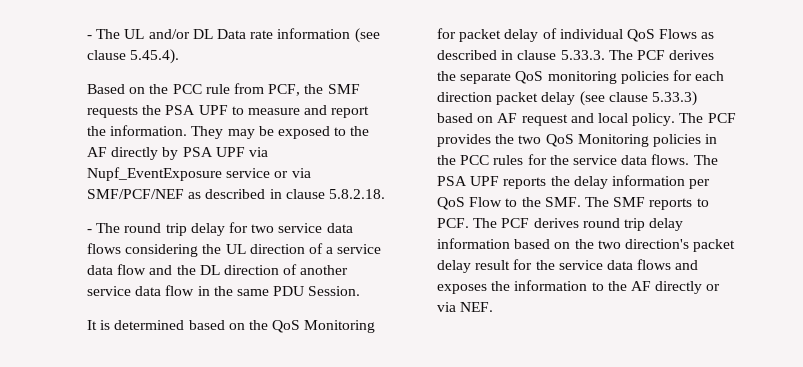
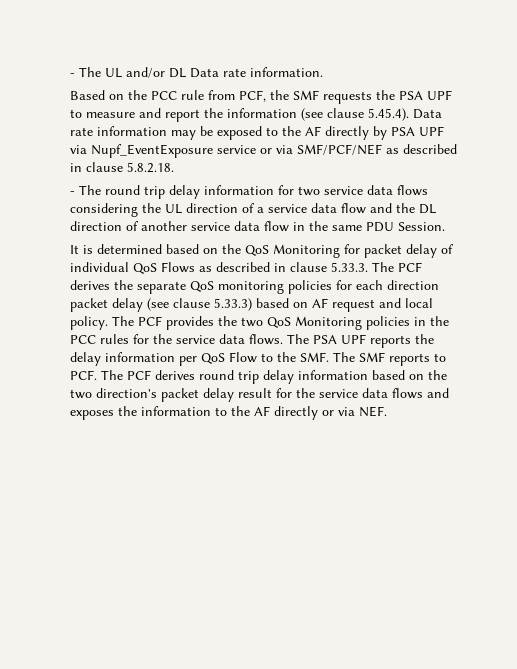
- - The UL and/or DL Data rate information (see clause 5.45.4).
+ - The UL and/or DL Data rate information.
- Based on the PCC rule from PCF, the SMF requests the PSA UPF to measure and report the information. They may be exposed to the AF directly by PSA UPF via Nupf_EventExposure service or via SMF/PCF/NEF as described in clause 5.8.2.18.
+ Based on the PCC rule from PCF, the SMF requests the PSA UPF to measure and report the information (see clause 5.45.4). Data rate information may be exposed to the AF directly by PSA UPF via Nupf_EventExposure service or via SMF/PCF/NEF as described in clause 5.8.2.18.
- - The round trip delay for two service data flows considering the UL direction of a service data flow and the DL direction of another service data flow in the same PDU Session.
+ - The round trip delay information for two service data flows considering the UL direction of a service data flow and the DL direction of another service data flow in the same PDU Session.

